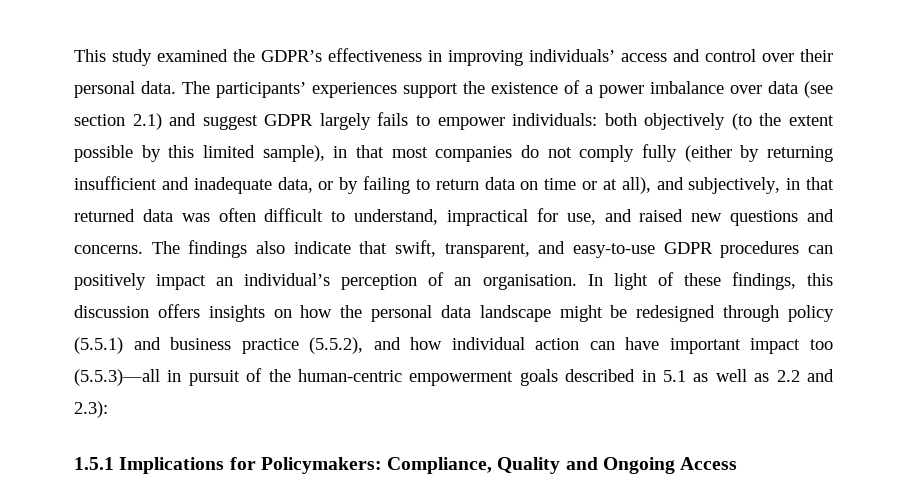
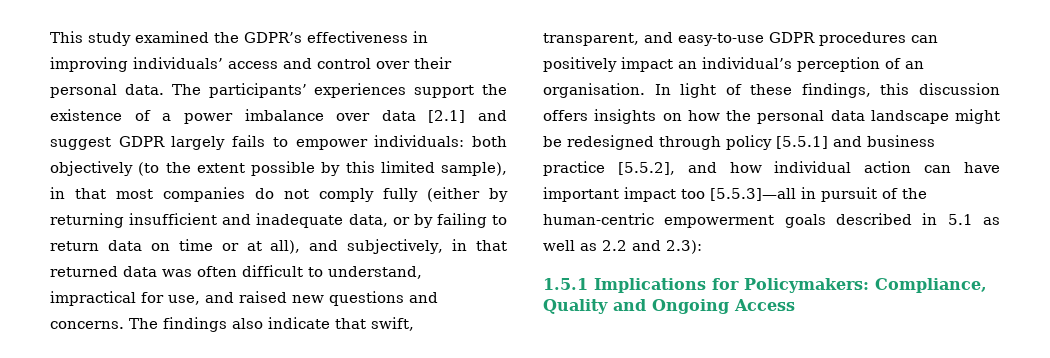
- The participants’ experiences support the existence of a power imbalance over data (see section 2.1) and suggest GDPR largely fails to empower individuals:
+ The participants’ experiences support the existence of a power imbalance over data [2.1] and suggest GDPR largely fails to empower individuals:
- In light of these findings, this discussion offers insights on how the personal data landscape might be redesigned through policy (5.5.1) and business practice (5.5.2), and how individual action can have important impact too (5.5.3)—all in pursuit of the human-centric empowerment goals described in 5.1 as well as 2.2 and 2.3):
+ In light of these findings, this discussion offers insights on how the personal data landscape might be redesigned through policy [5.5.1] and business practice [5.5.2], and how individual action can have important impact too [5.5.3]—all in pursuit of the human-centric empowerment goals described in 5.1 as well as 2.2 and 2.3):

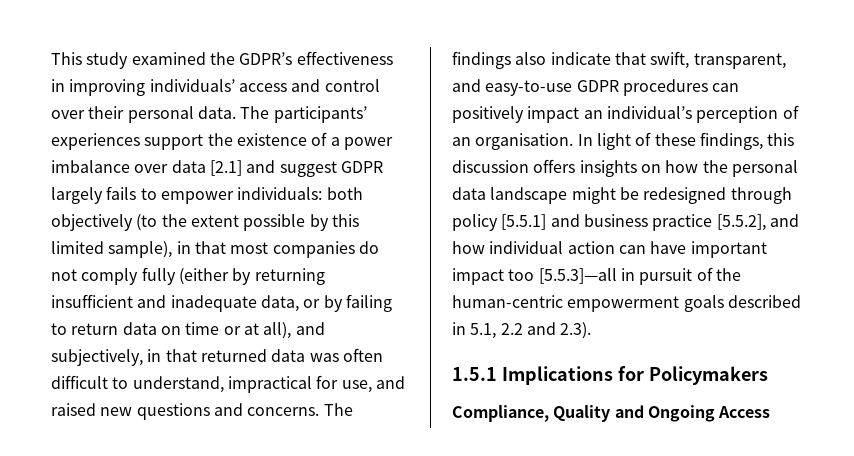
- In light of these findings, this discussion offers insights on how the personal data landscape might be redesigned through policy [5.5.1] and business practice [5.5.2], and how individual action can have important impact too [5.5.3]—all in pursuit of the human-centric empowerment goals described in 5.1 as well as 2.2 and 2.3):
+ In light of these findings, this discussion offers insights on how the personal data landscape might be redesigned through policy [5.5.1] and business practice [5.5.2], and how individual action can have important impact too [5.5.3]—all in pursuit of the human-centric empowerment goals described in 5.1, 2.2 and 2.3).
- 1.5.1 Implications for Policymakers: Compliance, Quality and Ongoing Access
+ 1.5.1 Implications for Policymakers
+ Compliance, Quality and Ongoing Access

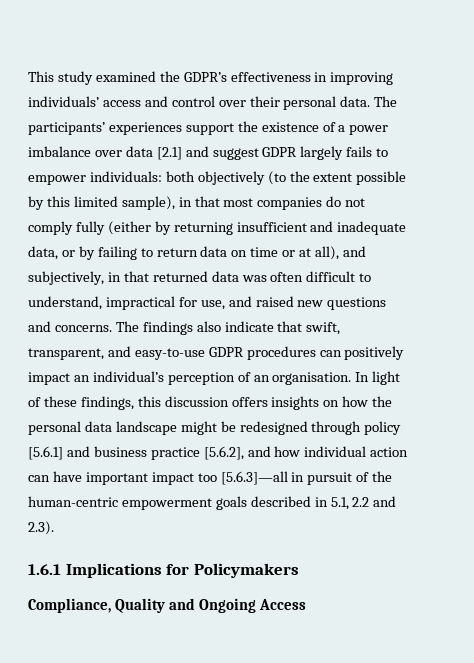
- In light of these findings, this discussion offers insights on how the personal data landscape might be redesigned through policy [5.5.1] and business practice [5.5.2], and how individual action can have important impact too [5.5.3]—all in pursuit of the human-centric empowerment goals described in 5.1, 2.2 and 2.3).
+ In light of these findings, this discussion offers insights on how the personal data landscape might be redesigned through policy [5.6.1] and business practice [5.6.2], and how individual action can have important impact too [5.6.3]—all in pursuit of the human-centric empowerment goals described in 5.1, 2.2 and 2.3).
- 1.5.1 Implications for Policymakers
+ 1.6.1 Implications for Policymakers

